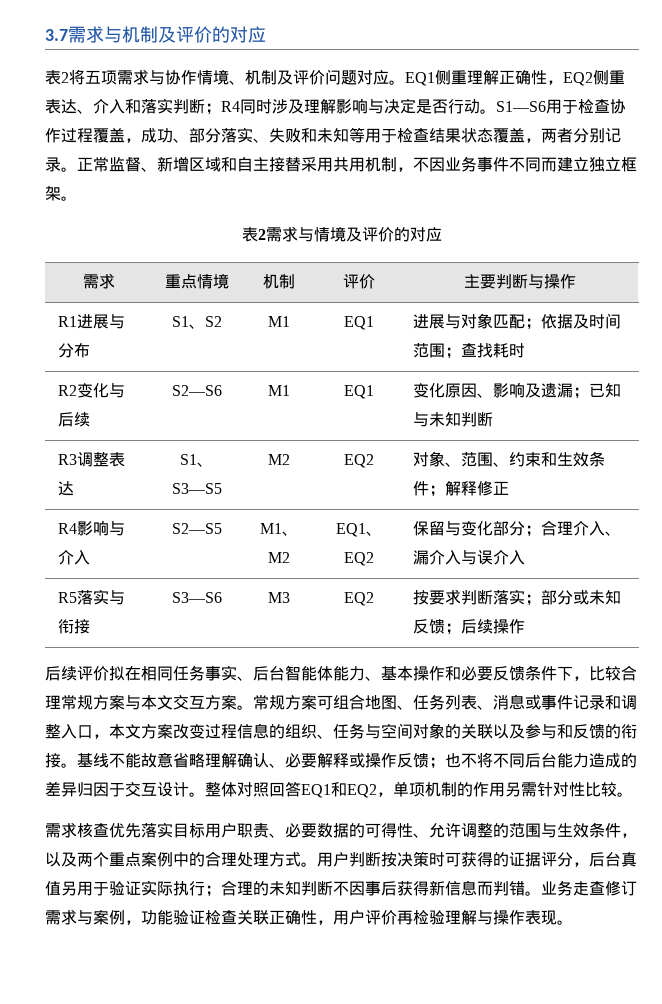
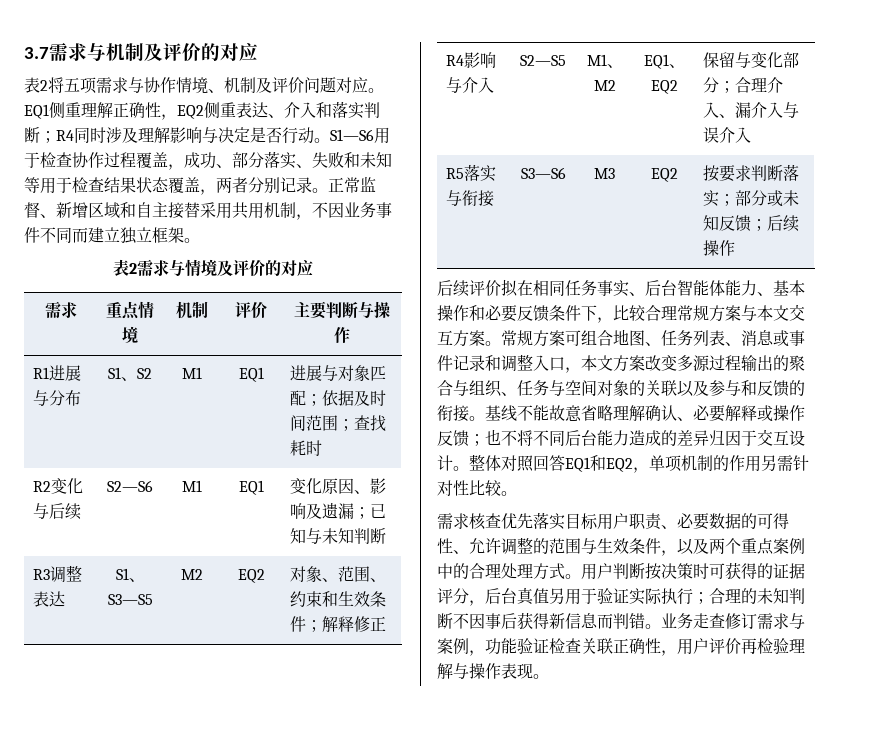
- 常规方案可组合地图、任务列表、消息或事件记录和调整入口，本文方案改变过程信息的组织、任务与空间对象的关联以及参与和反馈的衔接。
+ 常规方案可组合地图、任务列表、消息或事件记录和调整入口，本文方案改变多源过程输出的聚合与组织、任务与空间对象的关联以及参与和反馈的衔接。

